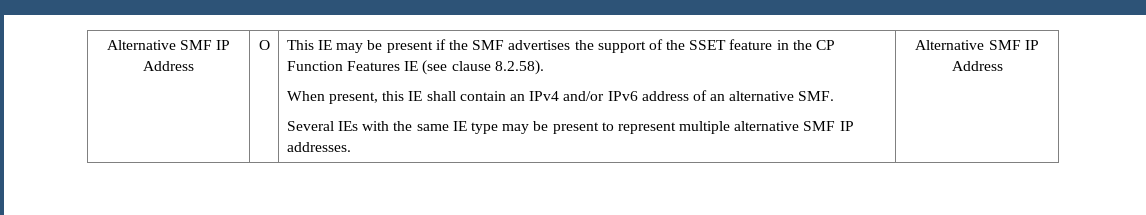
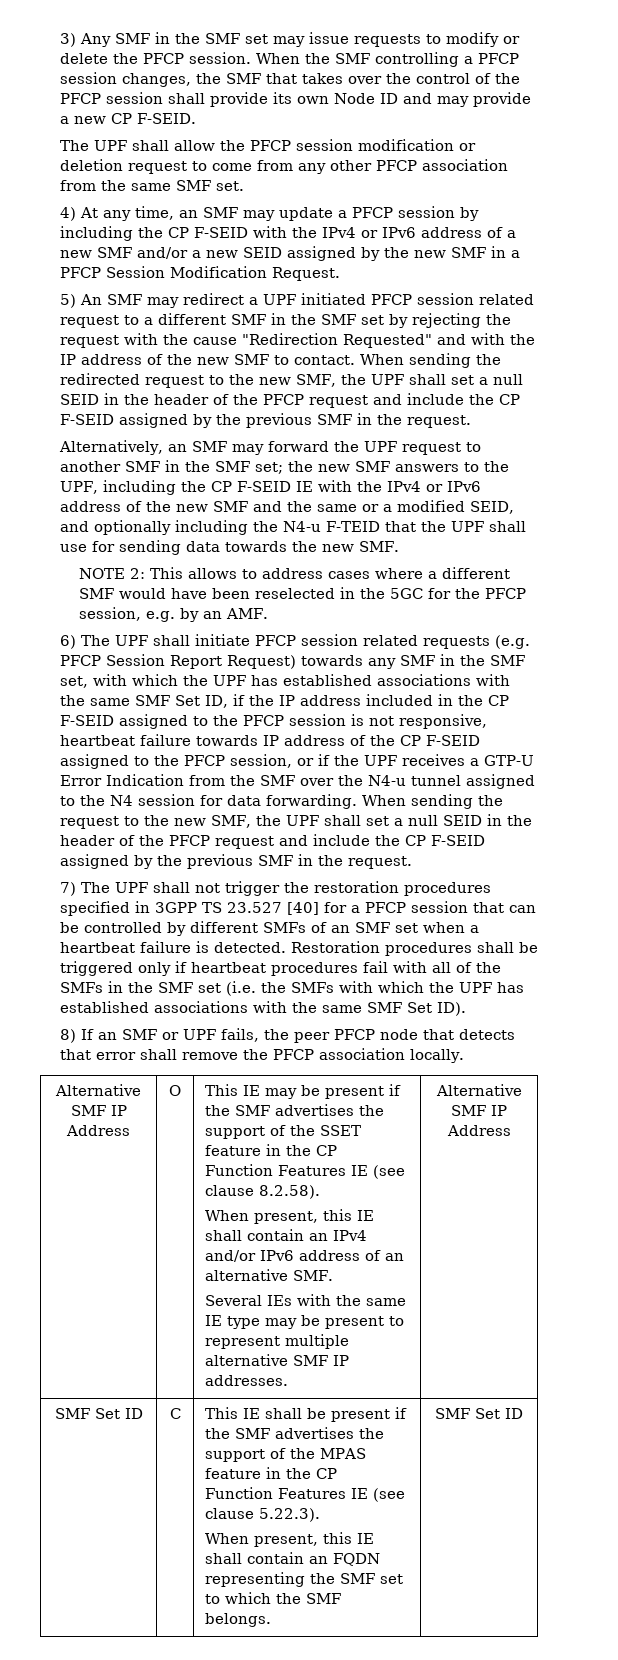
+ 3) Any SMF in the SMF set may issue requests to modify or delete the PFCP session. When the SMF controlling a PFCP session changes, the SMF that takes over the control of the PFCP session shall provide its own Node ID and may provide a new CP F-SEID.
+ The UPF shall allow the PFCP session modification or deletion request to come from any other PFCP association from the same SMF set.
+ 4) At any time, an SMF may update a PFCP session by including the CP F-SEID with the IPv4 or IPv6 address of a new SMF and/or a new SEID assigned by the new SMF in a PFCP Session Modification Request.
+ 5) An SMF may redirect a UPF initiated PFCP session related request to a different SMF in the SMF set by rejecting the request with the cause "Redirection Requested" and with the IP address of the new SMF to contact. When sending the redirected request to the new SMF, the UPF shall set a null SEID in the header of the PFCP request and include the CP F-SEID assigned by the previous SMF in the request.
+ Alternatively, an SMF may forward the UPF request to another SMF in the SMF set; the new SMF answers to the UPF, including the CP F-SEID IE with the IPv4 or IPv6 address of the new SMF and the same or a modified SEID, and optionally including the N4-u F-TEID that the UPF shall use for sending data towards the new SMF.
+ NOTE 2: This allows to address cases where a different SMF would have been reselected in the 5GC for the PFCP session, e.g. by an AMF.
+ 6) The UPF shall initiate PFCP session related requests (e.g. PFCP Session Report Request) towards any SMF in the SMF set, with which the UPF has established associations with the same SMF Set ID, if the IP address included in the CP F-SEID assigned to the PFCP session is not responsive, heartbeat failure towards IP address of the CP F-SEID assigned to the PFCP session, or if the UPF receives a GTP-U Error Indication from the SMF over the N4-u tunnel assigned to the N4 session for data forwarding. When sending the request to the new SMF, the UPF shall set a null SEID in the header of the PFCP request and include the CP F-SEID assigned by the previous SMF in the request.
+ 7) The UPF shall not trigger the restoration procedures specified in 3GPP TS 23.527 [40] for a PFCP session that can be controlled by different SMFs of an SMF set when a heartbeat failure is detected. Restoration procedures shall be triggered only if heartbeat procedures fail with all of the SMFs in the SMF set (i.e. the SMFs with which the UPF has established associations with the same SMF Set ID).
+ 8) If an SMF or UPF fails, the peer PFCP node that detects that error shall remove the PFCP association locally.
+ SMF Set ID | C | This IE shall be present if the SMF advertises the support of the MPAS feature in the CP Function Features IE (see clause 5.22.3).
+ When present, this IE shall contain an FQDN representing the SMF set to which the SMF belongs. | SMF Set ID

